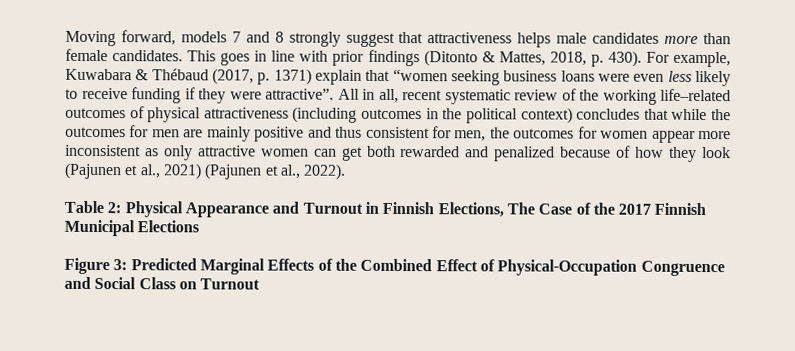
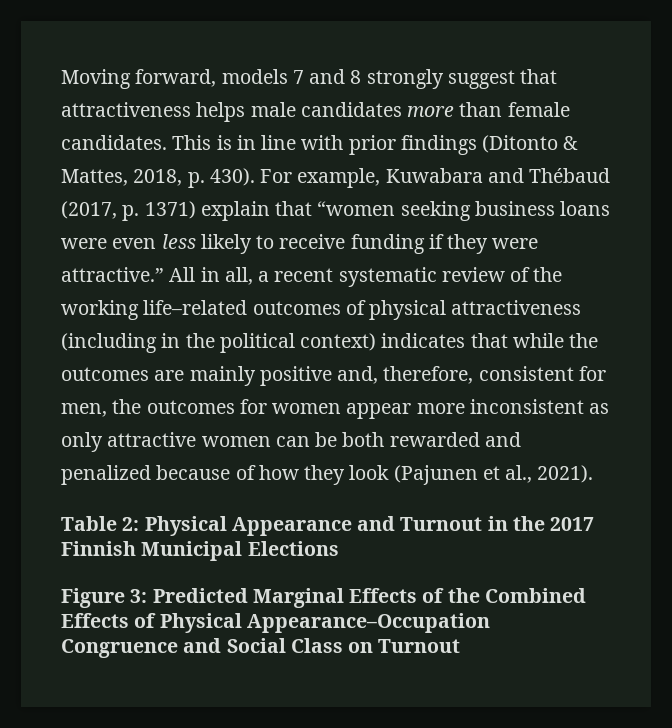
- This goes in line with prior findings (Ditonto & Mattes, 2018, p. 430).
+ This is in line with prior findings (Ditonto & Mattes, 2018, p. 430).
- For example, Kuwabara & Thébaud (2017, p. 1371) explain that “women seeking business loans were even less likely to receive funding if they were attractive”.
+ For example, Kuwabara and Thébaud (2017, p. 1371) explain that “women seeking business loans were even less likely to receive funding if they were attractive.”
- All in all, recent systematic review of the working life–related outcomes of physical attractiveness (including outcomes in the political context) concludes that while the outcomes for men are mainly positive and thus consistent for men, the outcomes for women appear more inconsistent as only attractive women can get both rewarded and penalized because of how they look (Pajunen et al., 2021) (Pajunen et al., 2022).
+ All in all, a recent systematic review of the working life–related outcomes of physical attractiveness (including in the political context) indicates that while the outcomes are mainly positive and, therefore, consistent for men, the outcomes for women appear more inconsistent as only attractive women can be both rewarded and penalized because of how they look (Pajunen et al., 2021).
- Table 2: Physical Appearance and Turnout in Finnish Elections, The Case of the 2017 Finnish Municipal Elections
+ Table 2: Physical Appearance and Turnout in the 2017 Finnish Municipal Elections
- Figure 3: Predicted Marginal Effects of the Combined Effect of Physical-Occupation Congruence and Social Class on Turnout
+ Figure 3: Predicted Marginal Effects of the Combined Effects of Physical Appearance–Occupation Congruence and Social Class on Turnout

